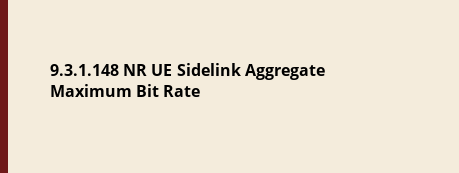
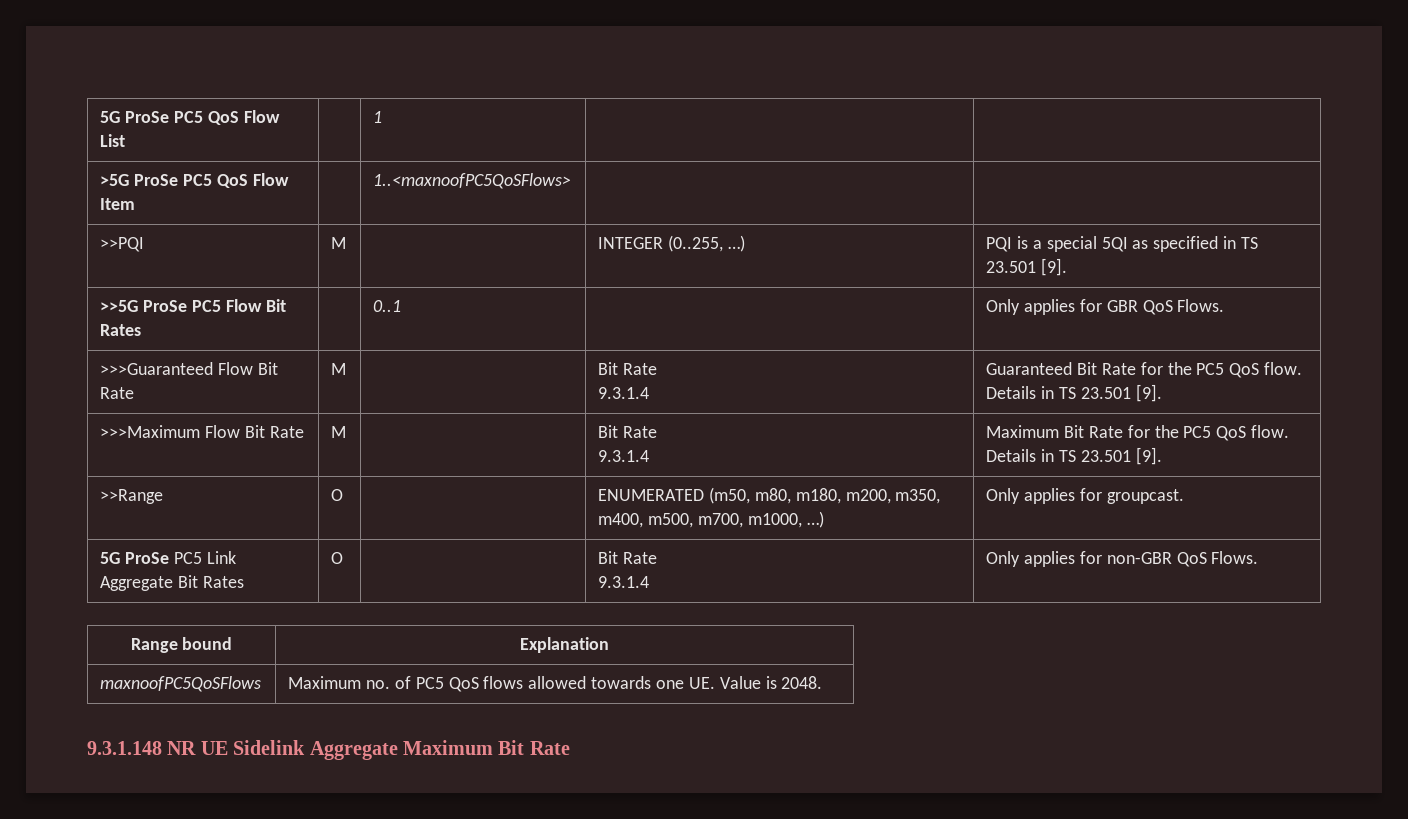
+ 5G ProSe PC5 QoS Flow List | | 1 | |
+ >5G ProSe PC5 QoS Flow Item | | 1..<maxnoofPC5QoSFlows> | |
+ >>PQI | M | | INTEGER (0..255, …) | PQI is a special 5QI as specified in TS 23.501 [9].
+ >>5G ProSe PC5 Flow Bit Rates | | 0..1 | | Only applies for GBR QoS Flows.
+ >>>Guaranteed Flow Bit Rate | M | | Bit Rate
+ 9.3.1.4 | Guaranteed Bit Rate for the PC5 QoS flow. Details in TS 23.501 [9].
+ >>>Maximum Flow Bit Rate | M | | Bit Rate
+ 9.3.1.4 | Maximum Bit Rate for the PC5 QoS flow. Details in TS 23.501 [9].
+ >>Range | O | | ENUMERATED (m50, m80, m180, m200, m350, m400, m500, m700, m1000, …) | Only applies for groupcast.
+ 5G ProSe PC5 Link Aggregate Bit Rates | O | | Bit Rate
+ 9.3.1.4 | Only applies for non-GBR QoS Flows.
+ Range bound | Explanation
+ maxnoofPC5QoSFlows | Maximum no. of PC5 QoS flows allowed towards one UE. Value is 2048.

